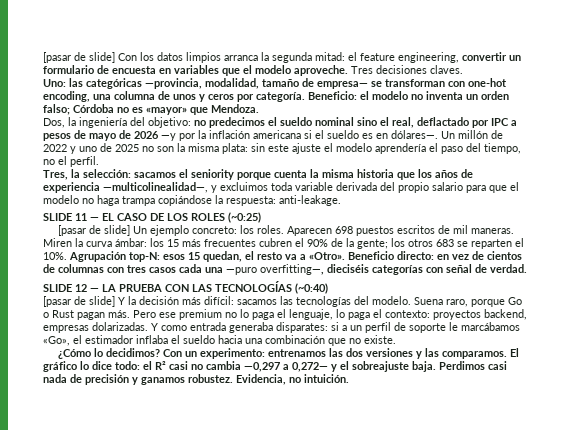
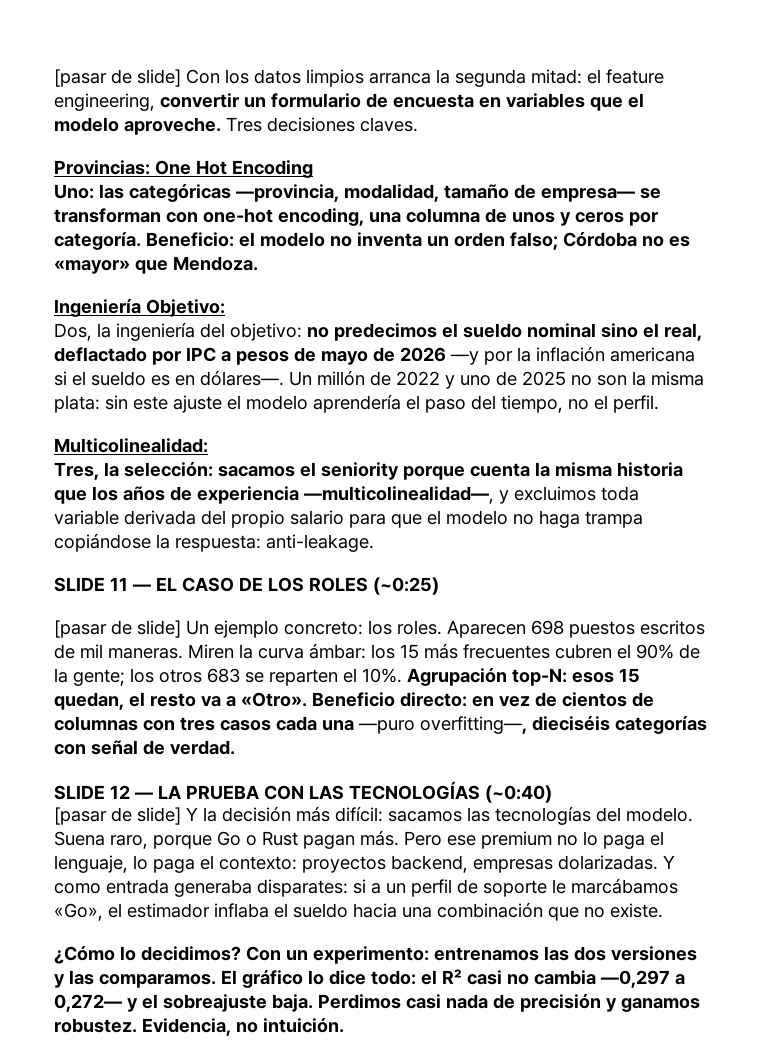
+ Provincias: One Hot Encoding
+ Ingeniería Objetivo:
+ Multicolinealidad:

